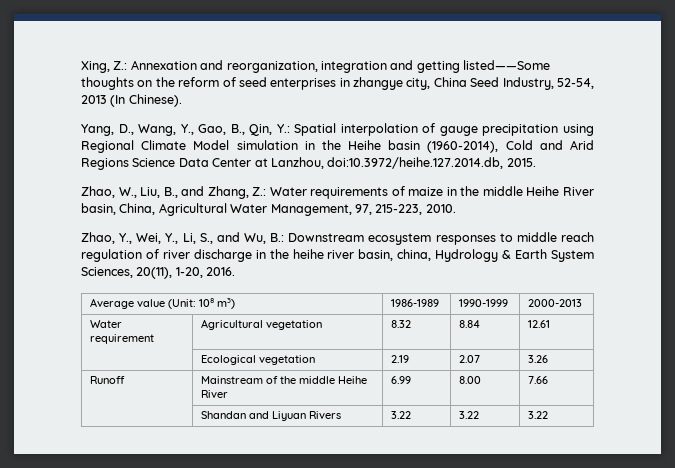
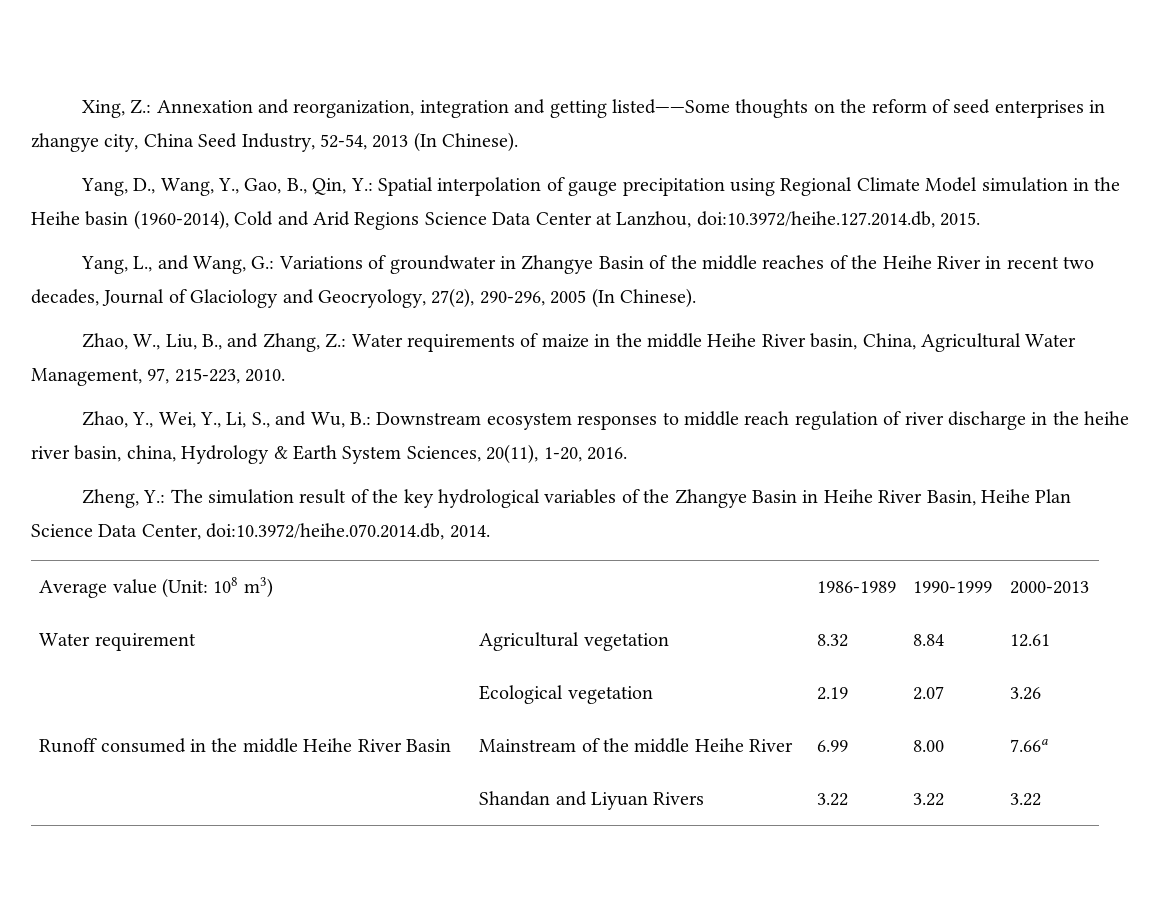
+ Yang, L., and Wang, G.: Variations of groundwater in Zhangye Basin of the middle reaches of the Heihe River in recent two decades, Journal of Glaciology and Geocryology, 27(2), 290-296, 2005 (In Chinese).
+ Zheng, Y.: The simulation result of the key hydrological variables of the Zhangye Basin in Heihe River Basin, Heihe Plan Science Data Center, doi:10.3972/heihe.070.2014.db, 2014.
- Runoff | Mainstream of the middle Heihe River | 6.99 | 8.00 | 7.66
+ Runoff consumed in the middle Heihe River Basin | Mainstream of the middle Heihe River | 6.99 | 8.00 | 7.66a

